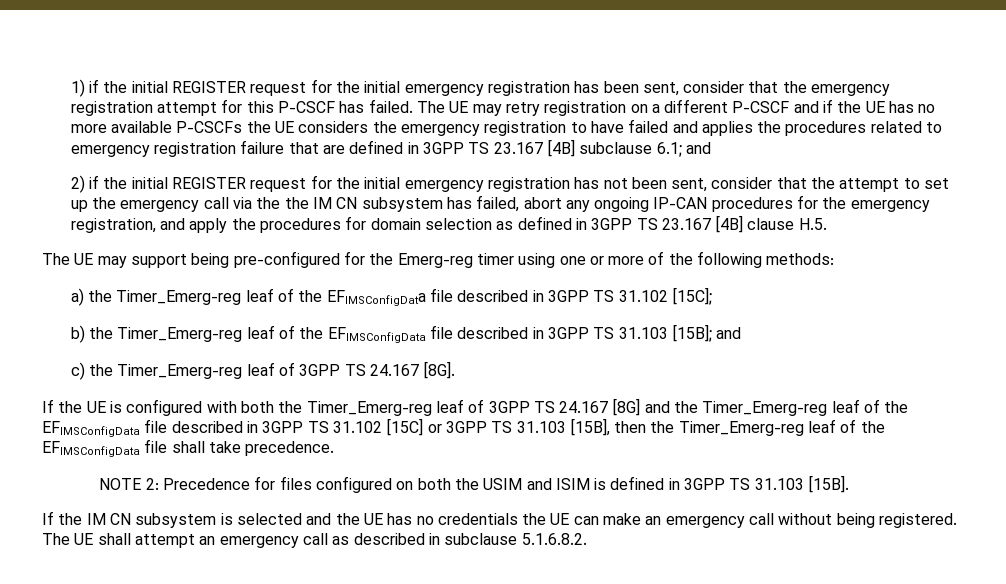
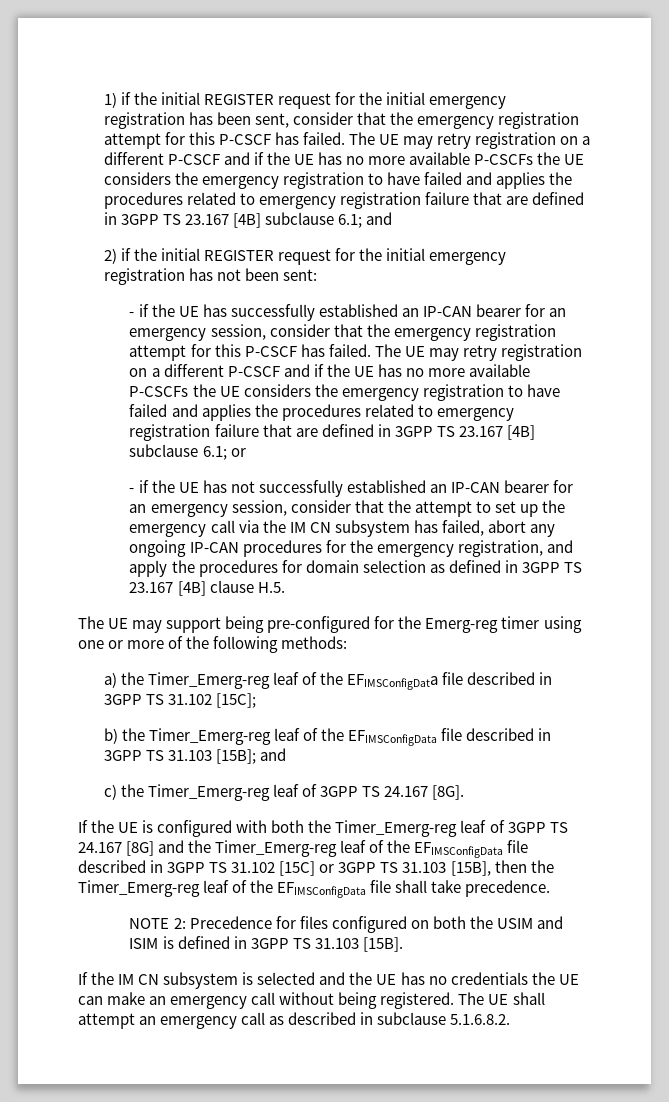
- 2) if the initial REGISTER request for the initial emergency registration has not been sent, consider that the attempt to set up the emergency call via the the IM CN subsystem has failed, abort any ongoing IP-CAN procedures for the emergency registration, and apply the procedures for domain selection as defined in 3GPP TS 23.167 [4B] clause H.5.
+ 2) if the initial REGISTER request for the initial emergency registration has not been sent:
+ - if the UE has successfully established an IP-CAN bearer for an emergency session, consider that the emergency registration attempt for this P-CSCF has failed. The UE may retry registration on a different P-CSCF and if the UE has no more available P-CSCFs the UE considers the emergency registration to have failed and applies the procedures related to emergency registration failure that are defined in 3GPP TS 23.167 [4B] subclause 6.1; or
+ - if the UE has not successfully established an IP-CAN bearer for an emergency session, consider that the attempt to set up the emergency call via the IM CN subsystem has failed, abort any ongoing IP-CAN procedures for the emergency registration, and apply the procedures for domain selection as defined in 3GPP TS 23.167 [4B] clause H.5.

